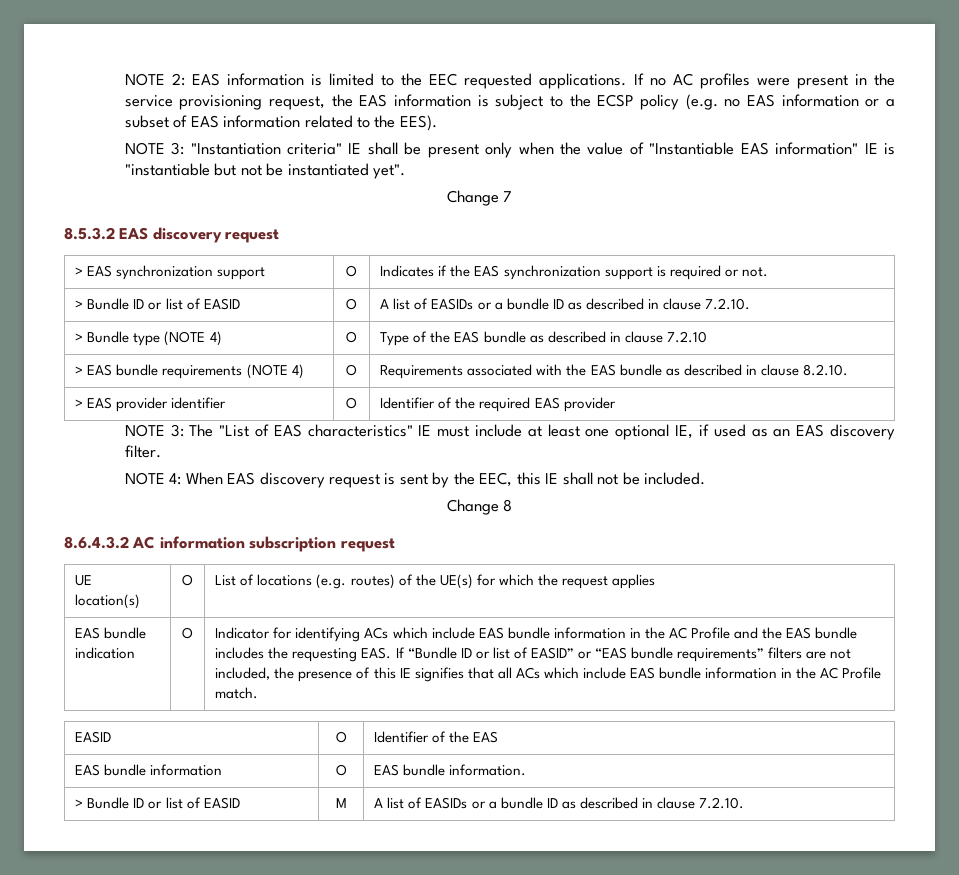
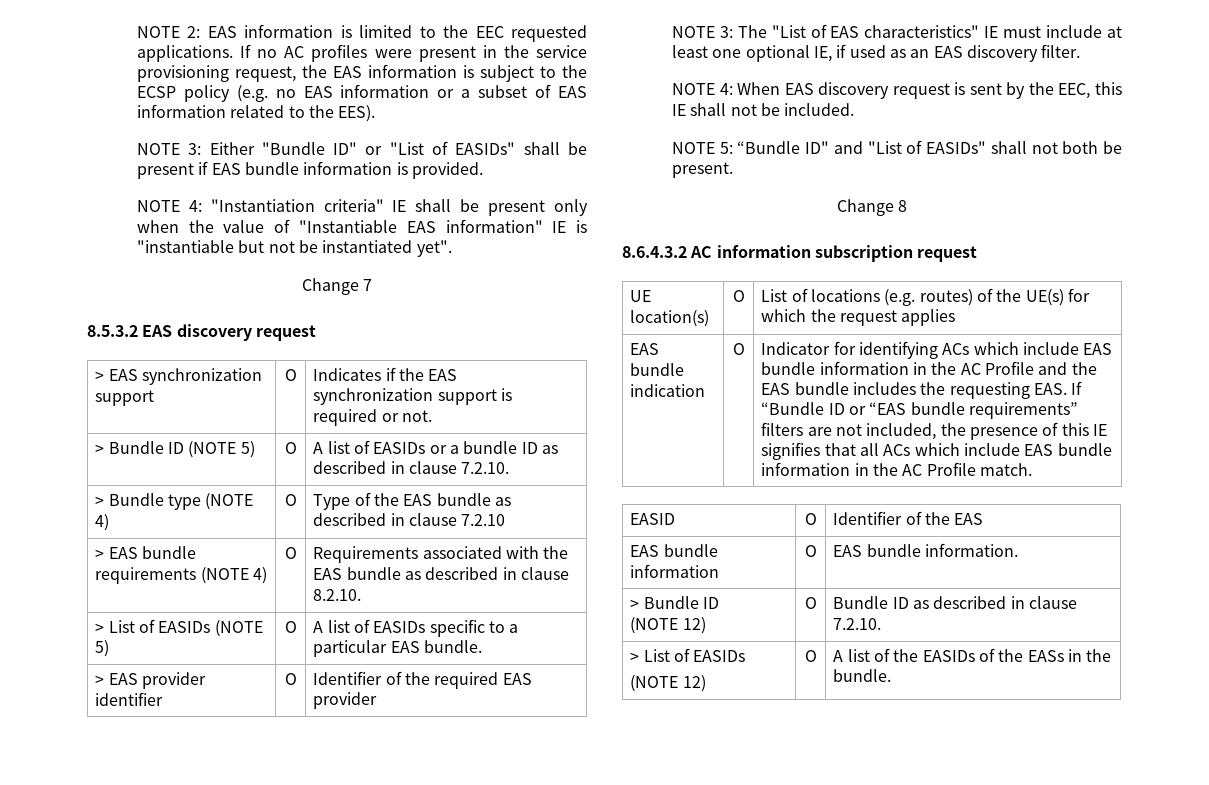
- NOTE 3: "Instantiation criteria" IE shall be present only when the value of "Instantiable EAS information" IE is "instantiable but not be instantiated yet".
+ NOTE 3: Either "Bundle ID" or "List of EASIDs" shall be present if EAS bundle information is provided.
+ NOTE 4: "Instantiation criteria" IE shall be present only when the value of "Instantiable EAS information" IE is "instantiable but not be instantiated yet".
- > Bundle ID or list of EASID | O | A list of EASIDs or a bundle ID as described in clause 7.2.10.
+ > Bundle ID (NOTE 5) | O | A list of EASIDs or a bundle ID as described in clause 7.2.10.
+ > List of EASIDs (NOTE 5) | O | A list of EASIDs specific to a particular EAS bundle.
+ NOTE 5: “Bundle ID" and "List of EASIDs" shall not both be present.
- Indicator for identifying ACs which include EAS bundle information in the AC Profile and the EAS bundle includes the requesting EAS. If “Bundle ID or list of EASID” or “EAS bundle requirements” filters are not included, the presence of this IE signifies that all ACs which include EAS bundle information in the AC Profile match.
+ Indicator for identifying ACs which include EAS bundle information in the AC Profile and the EAS bundle includes the requesting EAS. If “Bundle ID or “EAS bundle requirements” filters are not included, the presence of this IE signifies that all ACs which include EAS bundle information in the AC Profile match.
  EAS bundle information | O | EAS bundle information.
- > Bundle ID or list of EASID | M | A list of EASIDs or a bundle ID as described in clause 7.2.10.
+ > Bundle ID
+ (NOTE 12) | O | Bundle ID as described in clause 7.2.10.
+ > List of EASIDs
+ (NOTE 12) | O | A list of the EASIDs of the EASs in the bundle.

